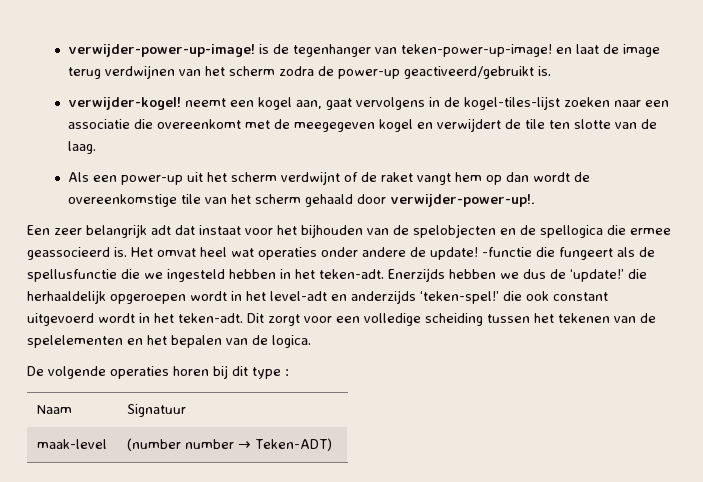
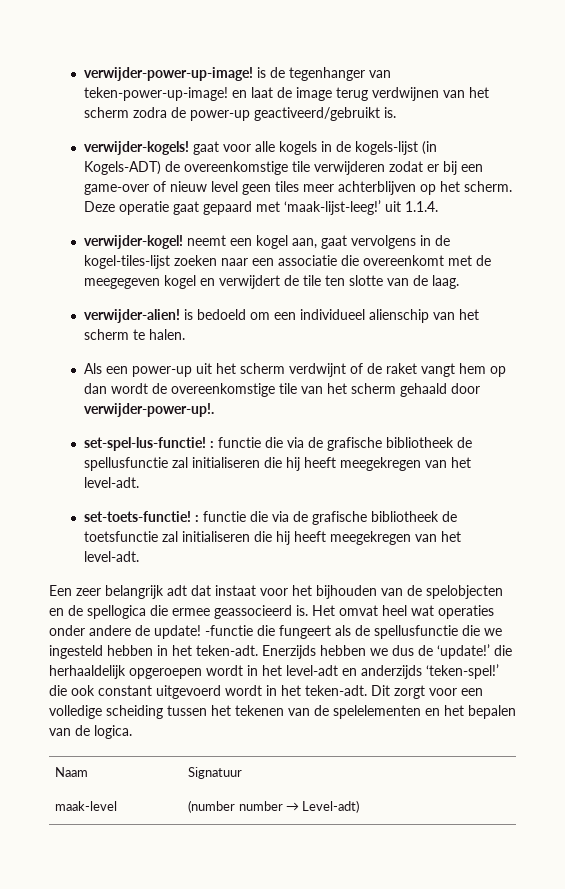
+ verwijder-kogels! gaat voor alle kogels in de kogels-lijst (in Kogels-ADT) de overeenkomstige tile verwijderen zodat er bij een game-over of nieuw level geen tiles meer achterblijven op het scherm. Deze operatie gaat gepaard met ‘maak-lijst-leeg!’ uit 1.1.4.
+ verwijder-alien! is bedoeld om een individueel alienschip van het scherm te halen.
+ set-spel-lus-functie! : functie die via de grafische bibliotheek de spellusfunctie zal initialiseren die hij heeft meegekregen van het level-adt.
+ set-toets-functie! : functie die via de grafische bibliotheek de toetsfunctie zal initialiseren die hij heeft meegekregen van het level-adt.
- De volgende operaties horen bij dit type :
- maak-level | (number number → Teken-ADT)
+ maak-level | (number number → Level-adt)

